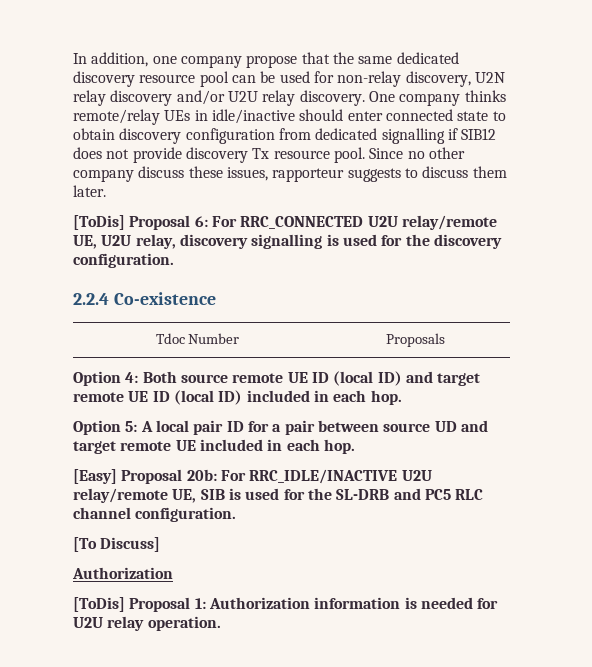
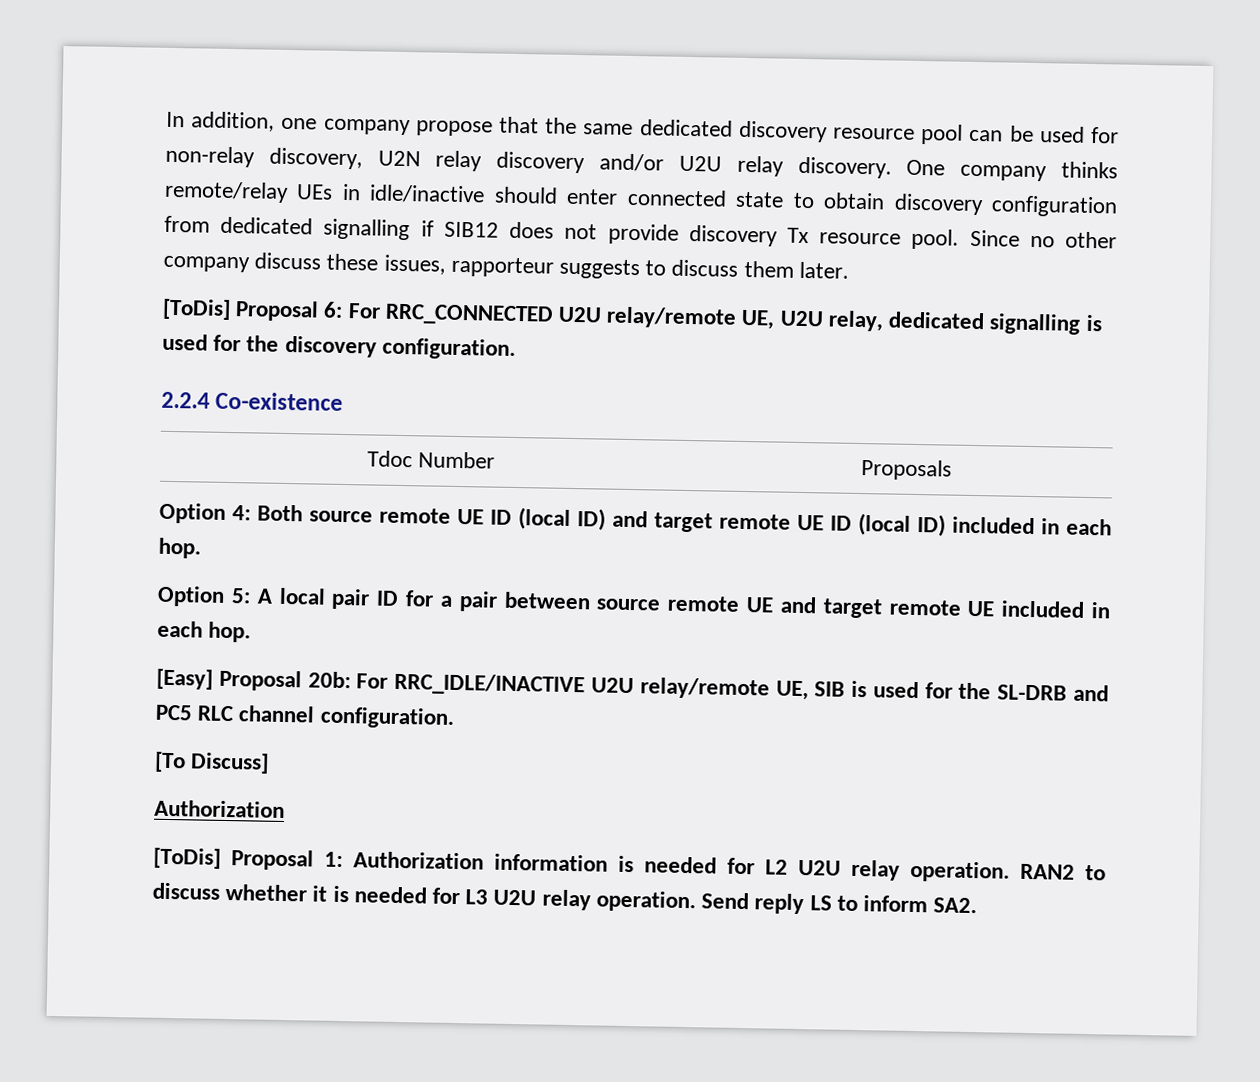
- [ToDis] Proposal 6: For RRC_CONNECTED U2U relay/remote UE, U2U relay, discovery signalling is used for the discovery configuration.
+ [ToDis] Proposal 6: For RRC_CONNECTED U2U relay/remote UE, U2U relay, dedicated signalling is used for the discovery configuration.
- Option 5: A local pair ID for a pair between source UD and target remote UE included in each hop.
+ Option 5: A local pair ID for a pair between source remote UE and target remote UE included in each hop.
- [ToDis] Proposal 1: Authorization information is needed for U2U relay operation.
+ [ToDis] Proposal 1: Authorization information is needed for L2 U2U relay operation. RAN2 to discuss whether it is needed for L3 U2U relay operation. Send reply LS to inform SA2.

